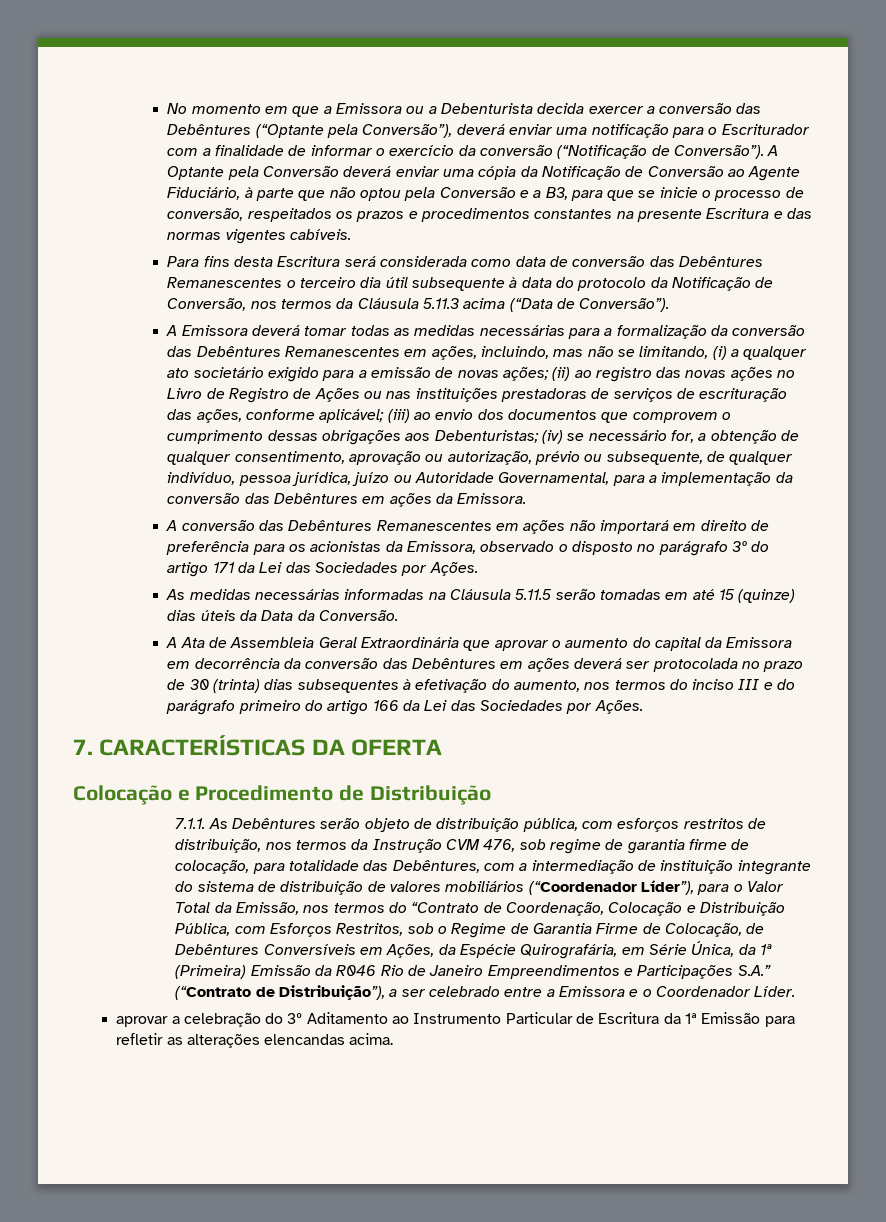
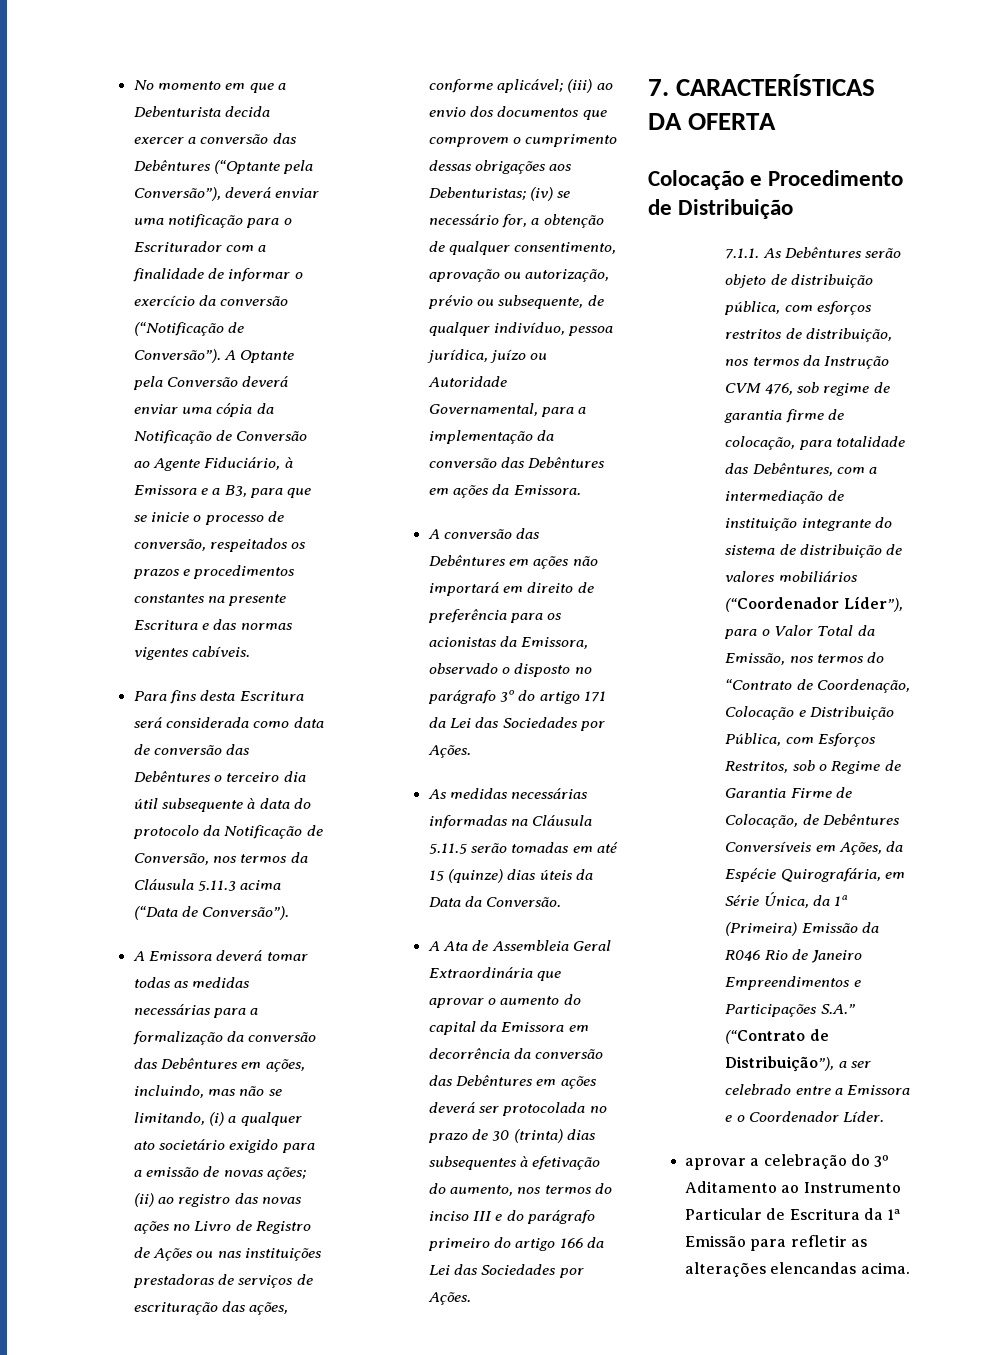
- No momento em que a Emissora ou a Debenturista decida exercer a conversão das Debêntures (“Optante pela Conversão”), deverá enviar uma notificação para o Escriturador com a finalidade de informar o exercício da conversão (“Notificação de Conversão”).
+ No momento em que a Debenturista decida exercer a conversão das Debêntures (“Optante pela Conversão”), deverá enviar uma notificação para o Escriturador com a finalidade de informar o exercício da conversão (“Notificação de Conversão”).
- A Optante pela Conversão deverá enviar uma cópia da Notificação de Conversão ao Agente Fiduciário, à parte que não optou pela Conversão e a B3, para que se inicie o processo de conversão, respeitados os prazos e procedimentos constantes na presente Escritura e das normas vigentes cabíveis.
+ A Optante pela Conversão deverá enviar uma cópia da Notificação de Conversão ao Agente Fiduciário, à Emissora e a B3, para que se inicie o processo de conversão, respeitados os prazos e procedimentos constantes na presente Escritura e das normas vigentes cabíveis.
- Para fins desta Escritura será considerada como data de conversão das Debêntures Remanescentes o terceiro dia útil subsequente à data do protocolo da Notificação de Conversão, nos termos da Cláusula 5.11.3 acima (“Data de Conversão”).
+ Para fins desta Escritura será considerada como data de conversão das Debêntures o terceiro dia útil subsequente à data do protocolo da Notificação de Conversão, nos termos da Cláusula 5.11.3 acima (“Data de Conversão”).
- A Emissora deverá tomar todas as medidas necessárias para a formalização da conversão das Debêntures Remanescentes em ações, incluindo, mas não se limitando, (i) a qualquer ato societário exigido para a emissão de novas ações;
+ A Emissora deverá tomar todas as medidas necessárias para a formalização da conversão das Debêntures em ações, incluindo, mas não se limitando, (i) a qualquer ato societário exigido para a emissão de novas ações;
- A conversão das Debêntures Remanescentes em ações não importará em direito de preferência para os acionistas da Emissora, observado o disposto no parágrafo 3º do artigo 171 da Lei das Sociedades por Ações.
+ A conversão das Debêntures em ações não importará em direito de preferência para os acionistas da Emissora, observado o disposto no parágrafo 3º do artigo 171 da Lei das Sociedades por Ações.

